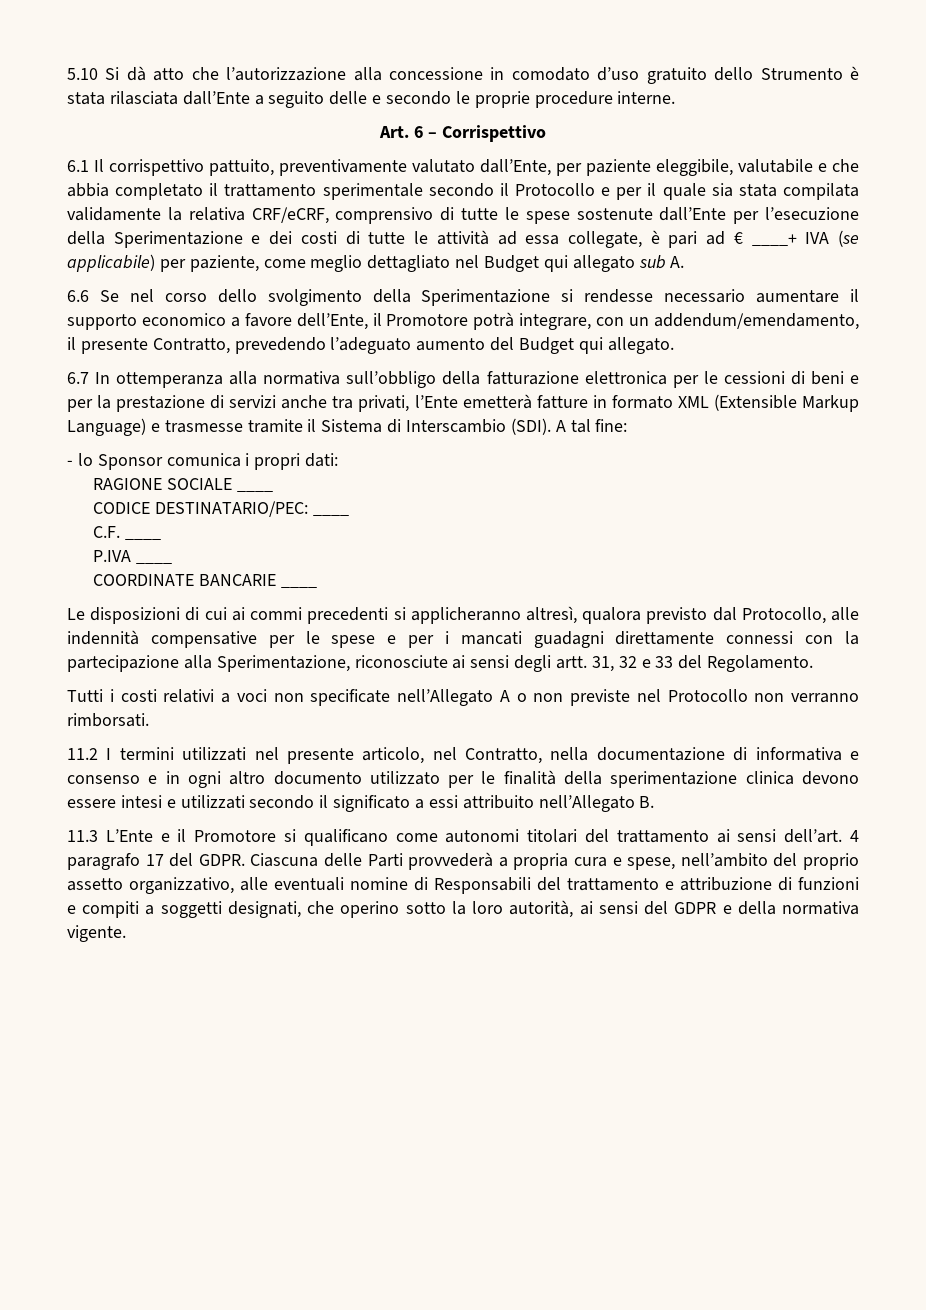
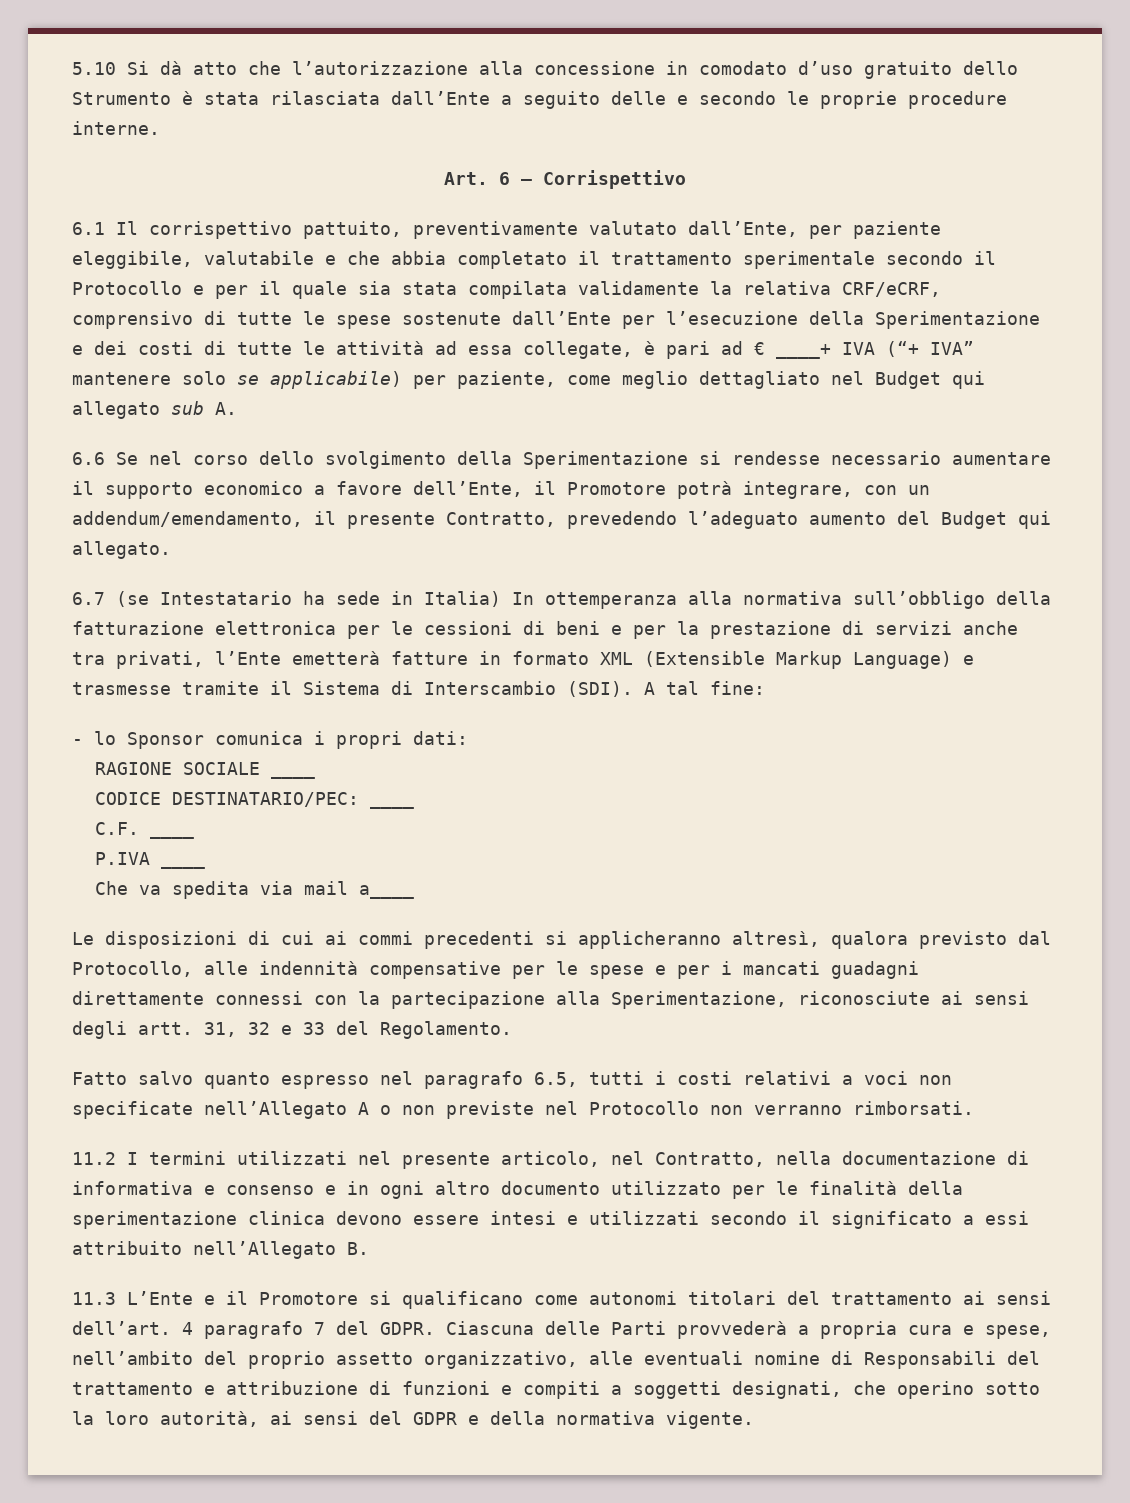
- 6.1 Il corrispettivo pattuito, preventivamente valutato dall’Ente, per paziente eleggibile, valutabile e che abbia completato il trattamento sperimentale secondo il Protocollo e per il quale sia stata compilata validamente la relativa CRF/eCRF, comprensivo di tutte le spese sostenute dall’Ente per l’esecuzione della Sperimentazione e dei costi di tutte le attività ad essa collegate, è pari ad € ____+ IVA (se applicabile) per paziente, come meglio dettagliato nel Budget qui allegato sub A.
+ 6.1 Il corrispettivo pattuito, preventivamente valutato dall’Ente, per paziente eleggibile, valutabile e che abbia completato il trattamento sperimentale secondo il Protocollo e per il quale sia stata compilata validamente la relativa CRF/eCRF, comprensivo di tutte le spese sostenute dall’Ente per l’esecuzione della Sperimentazione e dei costi di tutte le attività ad essa collegate, è pari ad € ____+ IVA (“+ IVA” mantenere solo se applicabile) per paziente, come meglio dettagliato nel Budget qui allegato sub A.
- 6.7 In ottemperanza alla normativa sull’obbligo della fatturazione elettronica per le cessioni di beni e per la prestazione di servizi anche tra privati, l’Ente emetterà fatture in formato XML (Extensible Markup Language) e trasmesse tramite il Sistema di Interscambio (SDI).
+ 6.7 (se Intestatario ha sede in Italia) In ottemperanza alla normativa sull’obbligo della fatturazione elettronica per le cessioni di beni e per la prestazione di servizi anche tra privati, l’Ente emetterà fatture in formato XML (Extensible Markup Language) e trasmesse tramite il Sistema di Interscambio (SDI).
- COORDINATE BANCARIE ____
+ Che va spedita via mail a____
- Tutti i costi relativi a voci non specificate nell’Allegato A o non previste nel Protocollo non verranno rimborsati.
+ Fatto salvo quanto espresso nel paragrafo 6.5, tutti i costi relativi a voci non specificate nell’Allegato A o non previste nel Protocollo non verranno rimborsati.
- 4 paragrafo 17 del GDPR.
+ 4 paragrafo 7 del GDPR.

